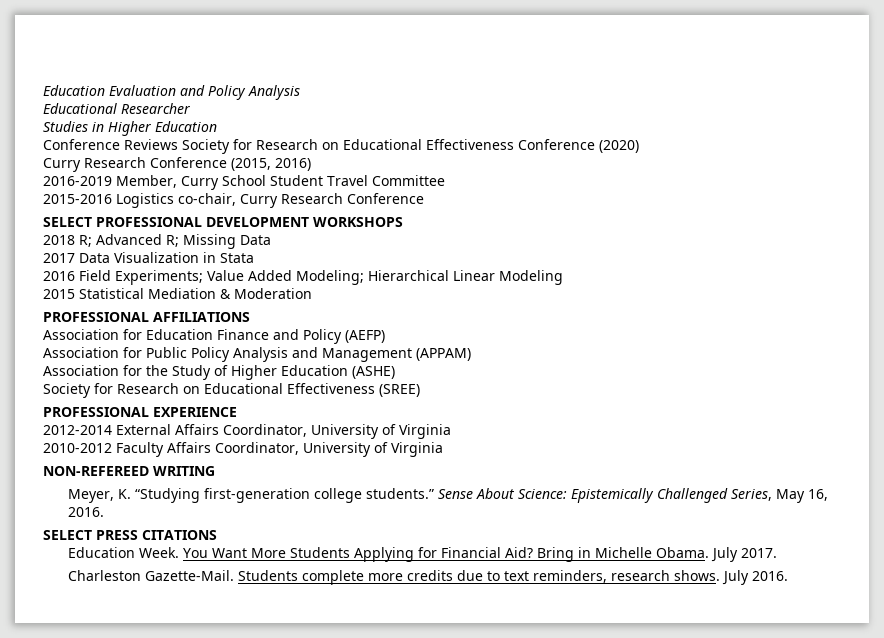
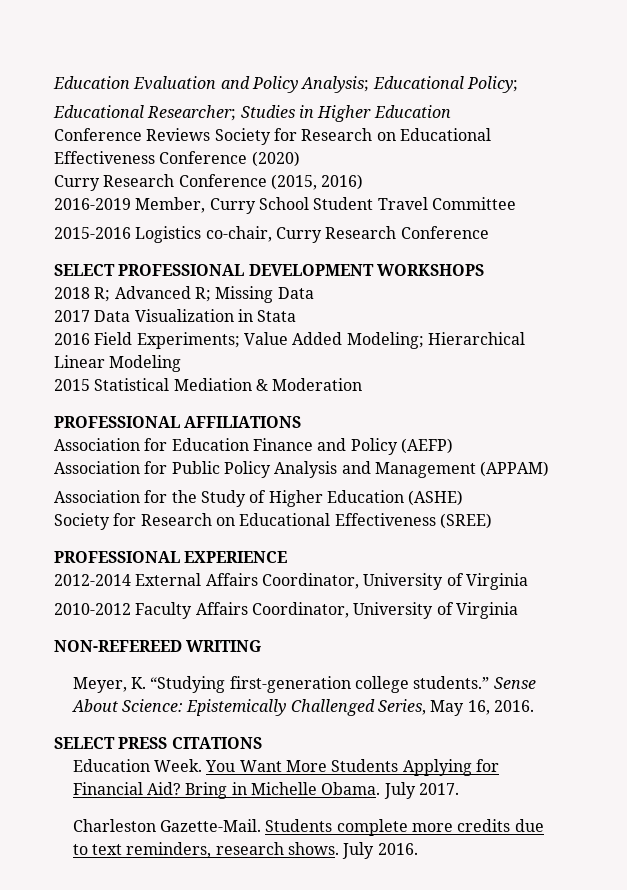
- Education Evaluation and Policy Analysis
- Educational Researcher
- Studies in Higher Education
+ Education Evaluation and Policy Analysis; Educational Policy;
+ Educational Researcher; Studies in Higher Education

